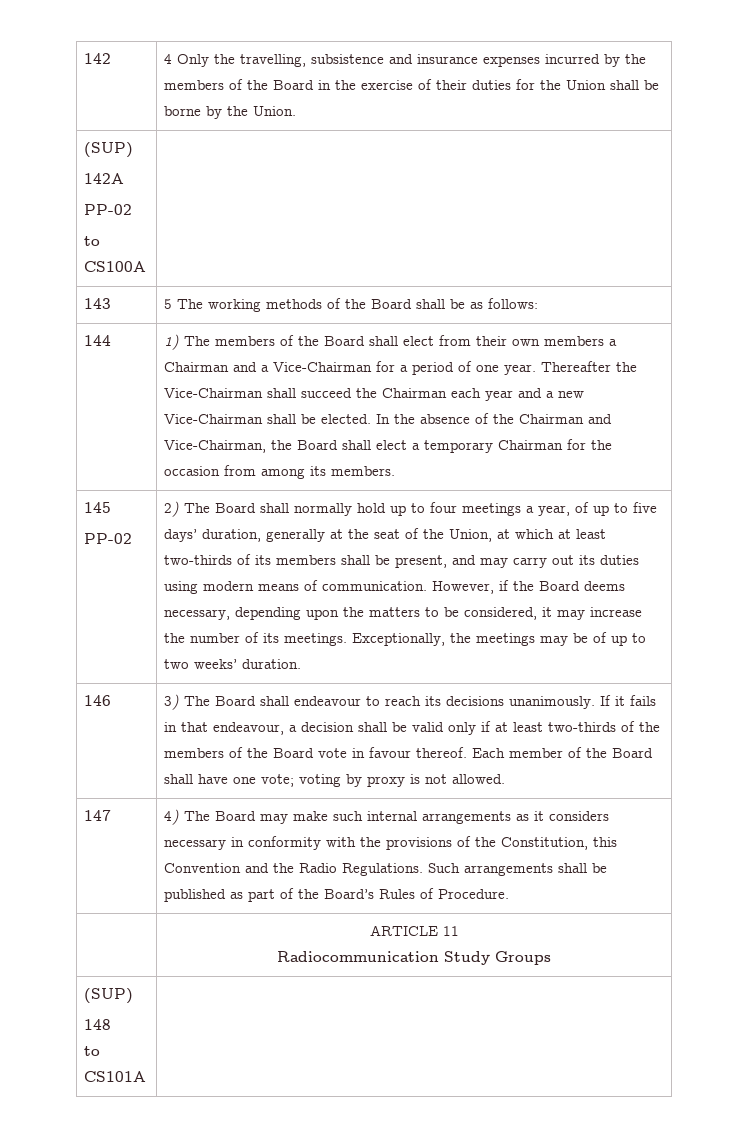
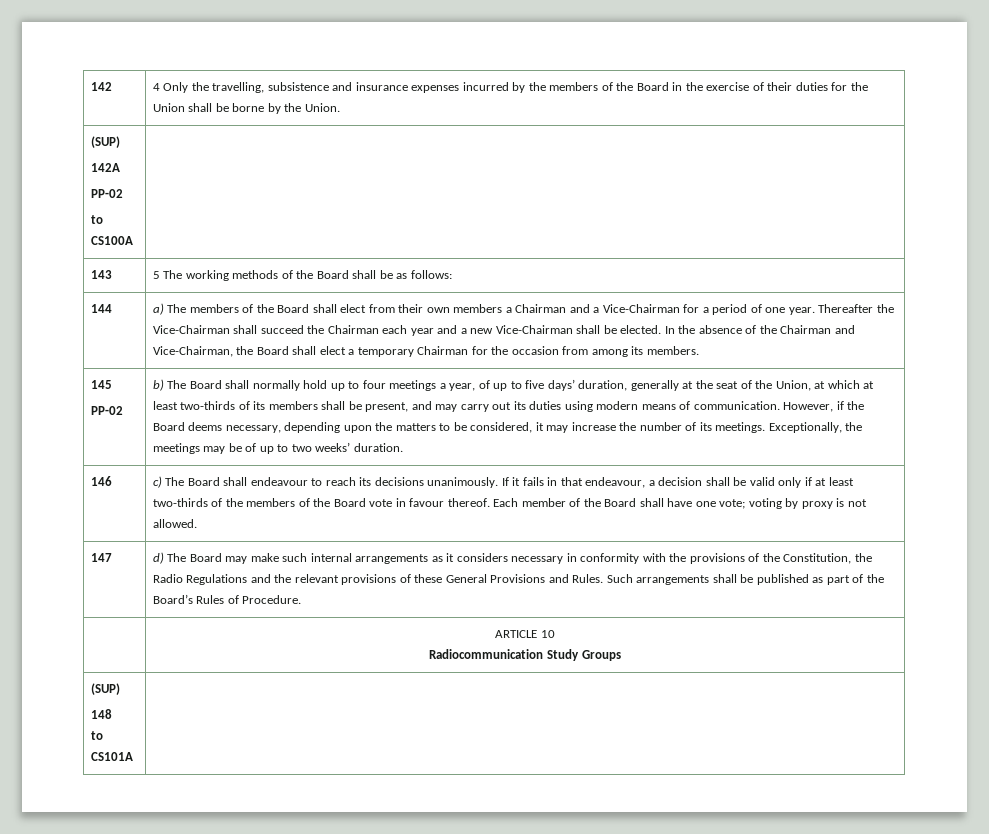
- 1) The members of the Board shall elect from their own members a Chairman and a Vice-Chairman for a period of one year.
+ a) The members of the Board shall elect from their own members a Chairman and a Vice-Chairman for a period of one year.
- 2) The Board shall normally hold up to four meetings a year, of up to five days’ duration, generally at the seat of the Union, at which at least two-thirds of its members shall be present, and may carry out its duties using modern means of communication.
+ b) The Board shall normally hold up to four meetings a year, of up to five days’ duration, generally at the seat of the Union, at which at least two-thirds of its members shall be present, and may carry out its duties using modern means of communication.
- 3) The Board shall endeavour to reach its decisions unanimously.
+ c) The Board shall endeavour to reach its decisions unanimously.
- 4) The Board may make such internal arrangements as it considers necessary in conformity with the provisions of the Constitution, this Convention and the Radio Regulations.
+ d) The Board may make such internal arrangements as it considers necessary in conformity with the provisions of the Constitution, the Radio Regulations and the relevant provisions of these General Provisions and Rules.
- | ARTICLE 11
+ | ARTICLE 10

